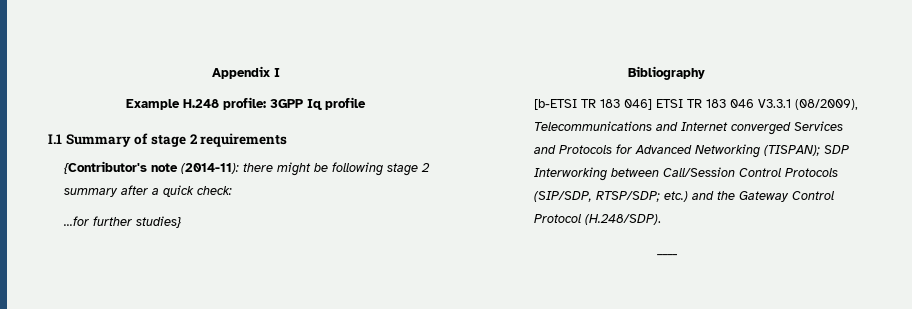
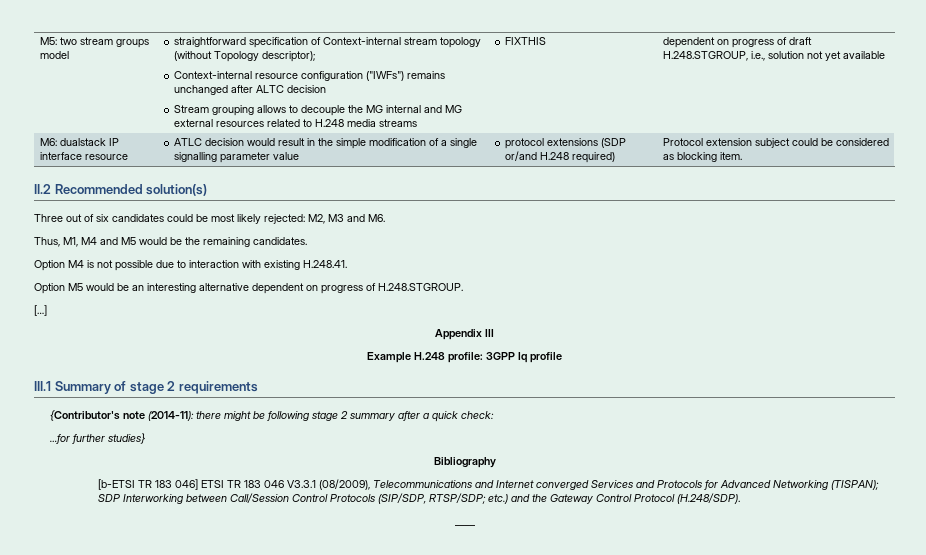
- Appendix I
+ M5: two stream groups model | straightforward specification of Context-internal stream topology (without Topology descriptor);
+ Context-internal resource configuration ("IWFs") remains unchanged after ALTC decision
+ Stream grouping allows to decouple the MG internal and MG external resources related to H.248 media streams | FIXTHIS | dependent on progress of draft H.248.STGROUP, i.e., solution not yet available
+ M6: dualstack IP interface resource | ATLC decision would result in the simple modification of a single signalling parameter value | protocol extensions (SDP or/and H.248 required) | Protocol extension subject could be considered as blocking item.
+ II.2 Recommended solution(s)
+ Three out of six candidates could be most likely rejected: M2, M3 and M6.
+ Thus, M1, M4 and M5 would be the remaining candidates.
+ Option M4 is not possible due to interaction with existing H.248.41.
+ Option M5 would be an interesting alternative dependent on progress of H.248.STGROUP.
+ […]
+ Appendix III
- I.1 Summary of stage 2 requirements
+ III.1 Summary of stage 2 requirements

